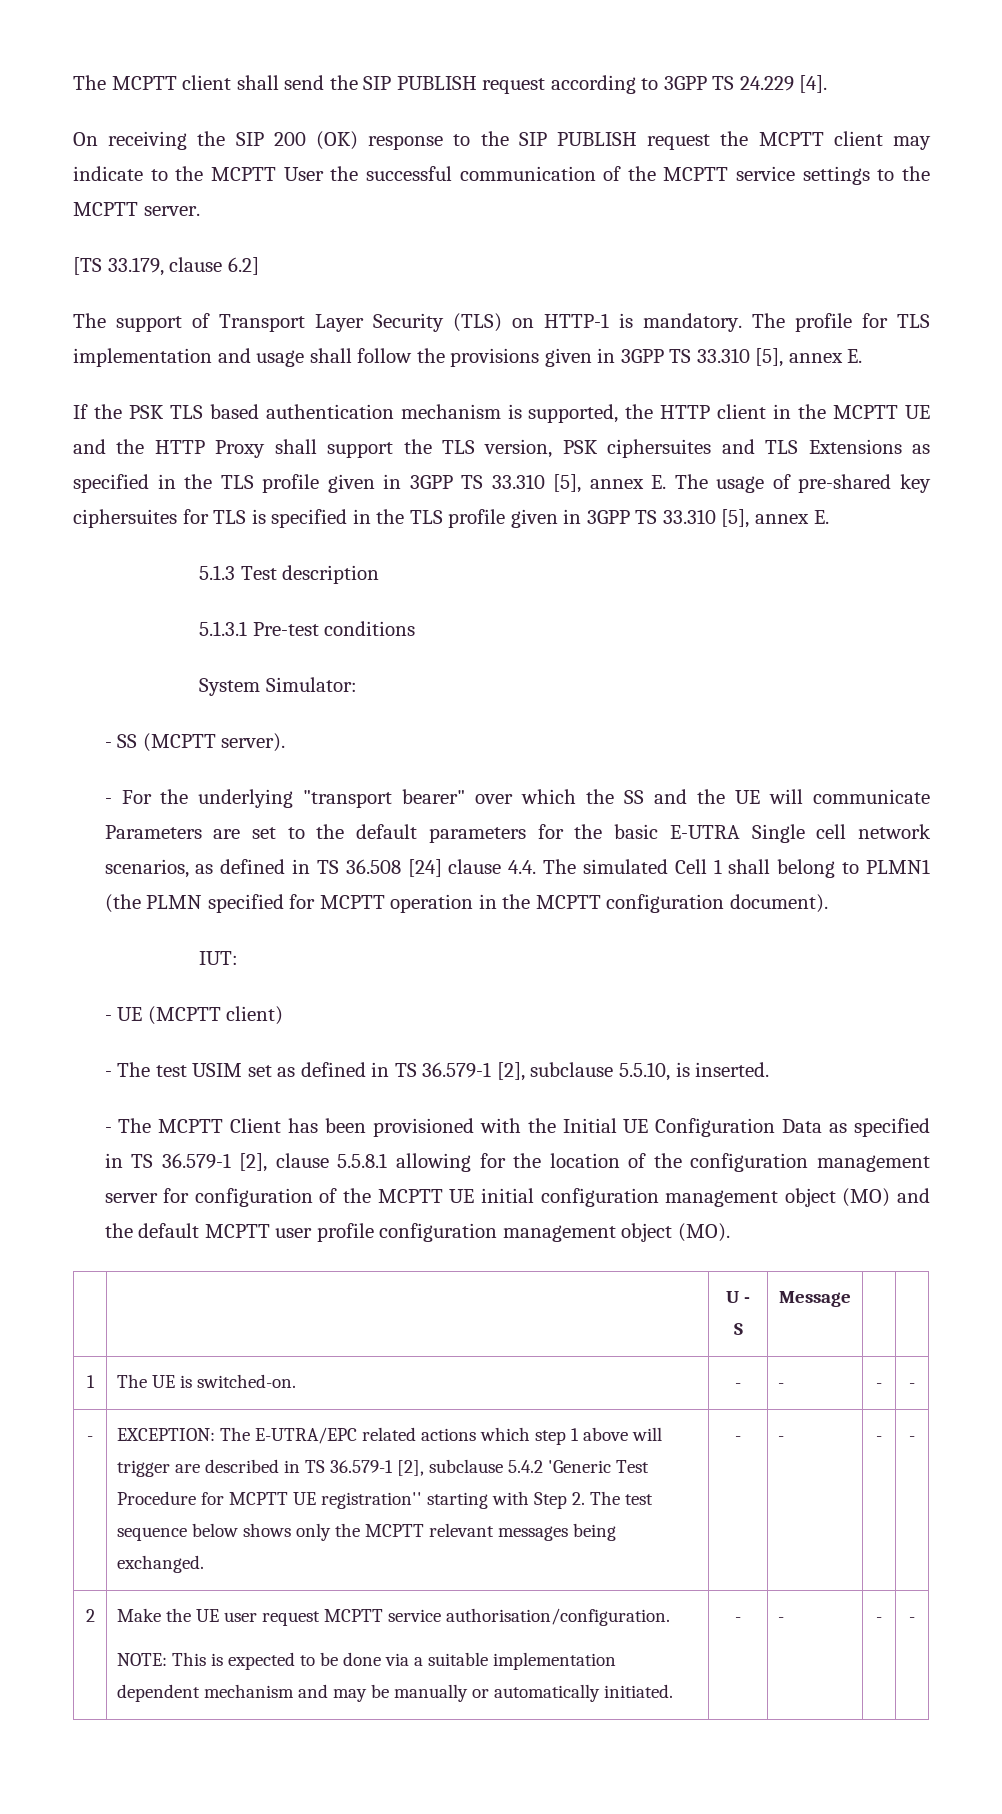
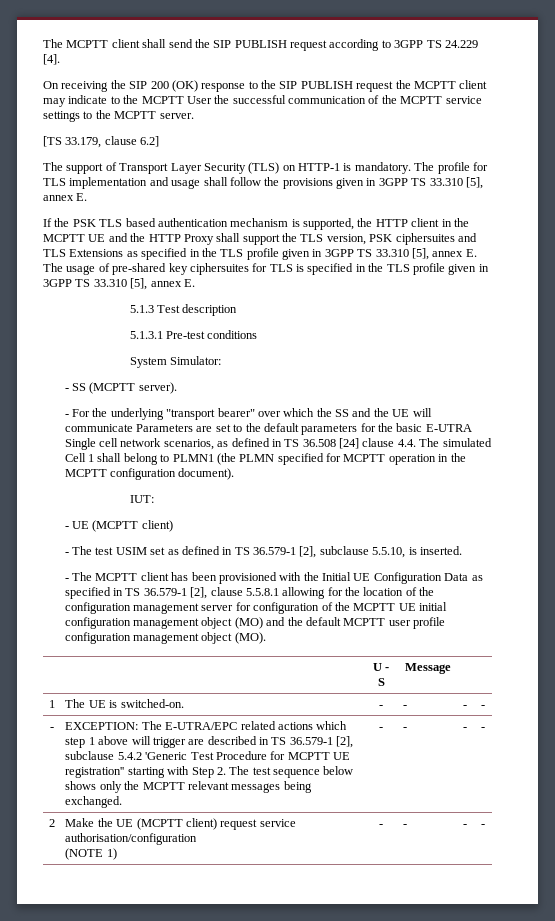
- - The MCPTT Client has been provisioned with the Initial UE Configuration Data as specified in TS 36.579-1 [2], clause 5.5.8.1 allowing for the location of the configuration management server for configuration of the MCPTT UE initial configuration management object (MO) and the default MCPTT user profile configuration management object (MO).
+ - The MCPTT client has been provisioned with the Initial UE Configuration Data as specified in TS 36.579-1 [2], clause 5.5.8.1 allowing for the location of the configuration management server for configuration of the MCPTT UE initial configuration management object (MO) and the default MCPTT user profile configuration management object (MO).
- 2 | Make the UE user request MCPTT service authorisation/configuration.
- NOTE: This is expected to be done via a suitable implementation dependent mechanism and may be manually or automatically initiated. | - | - | - | -
+ 2 | Make the UE (MCPTT client) request service authorisation/configuration
+ (NOTE 1) | - | - | - | -

